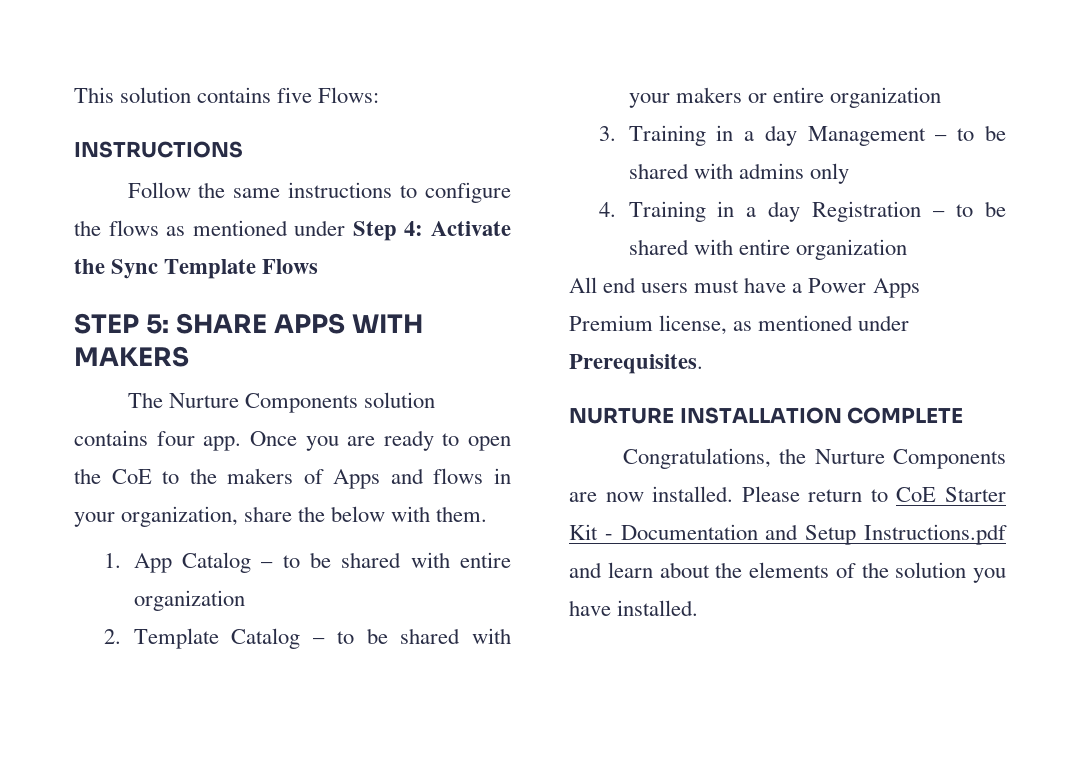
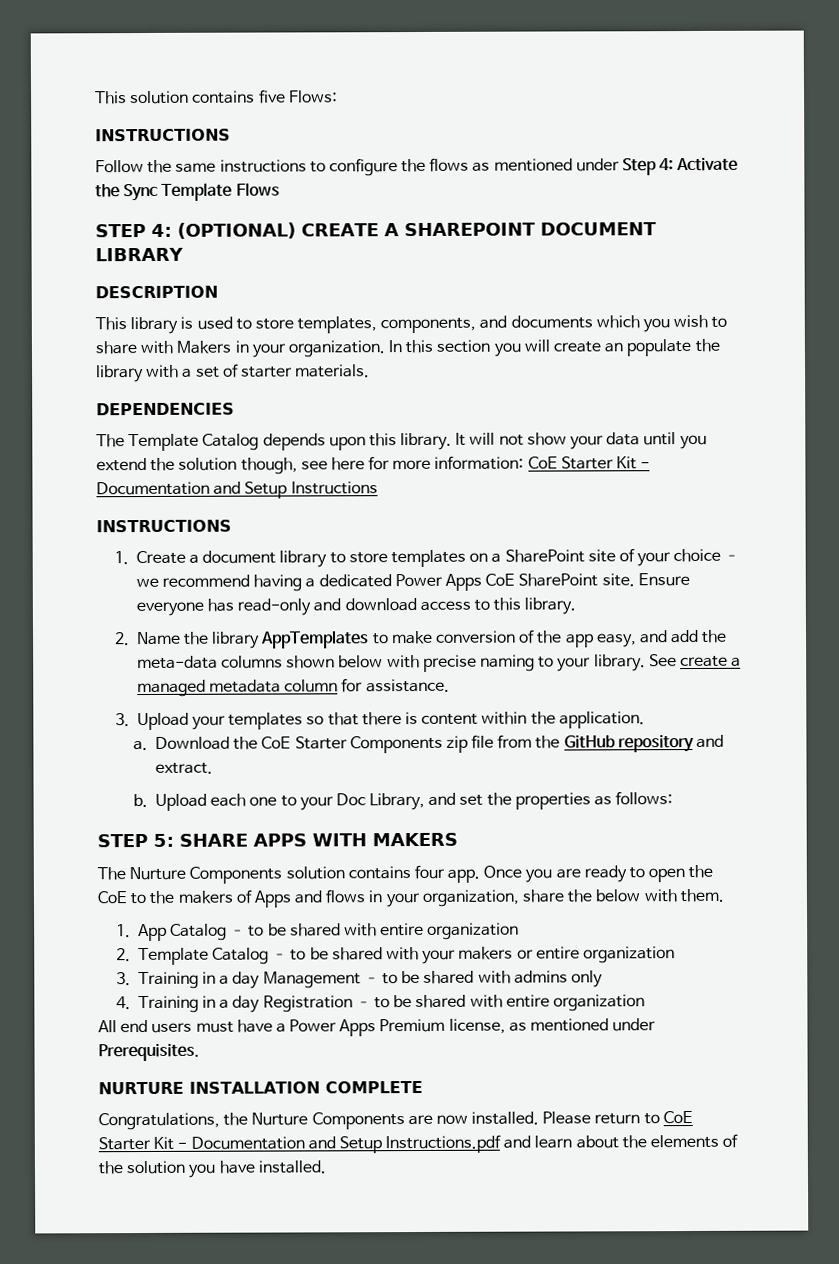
+ STEP 4: (OPTIONAL) CREATE A SHAREPOINT DOCUMENT LIBRARY
+ DESCRIPTION
+ This library is used to store templates, components, and documents which you wish to share with Makers in your organization. In this section you will create an populate the library with a set of starter materials.
+ DEPENDENCIES
+ The Template Catalog depends upon this library. It will not show your data until you extend the solution though, see here for more information: CoE Starter Kit - Documentation and Setup Instructions
+ INSTRUCTIONS
+ 1. Create a document library to store templates on a SharePoint site of your choice – we recommend having a dedicated Power Apps CoE SharePoint site. Ensure everyone has read-only and download access to this library.
+ 2. Name the library AppTemplates to make conversion of the app easy, and add the meta-data columns shown below with precise naming to your library. See create a managed metadata column for assistance.
+ 3. Upload your templates so that there is content within the application.
+ a. Download the CoE Starter Components zip file from the GitHub repository and extract.
+ b. Upload each one to your Doc Library, and set the properties as follows:

